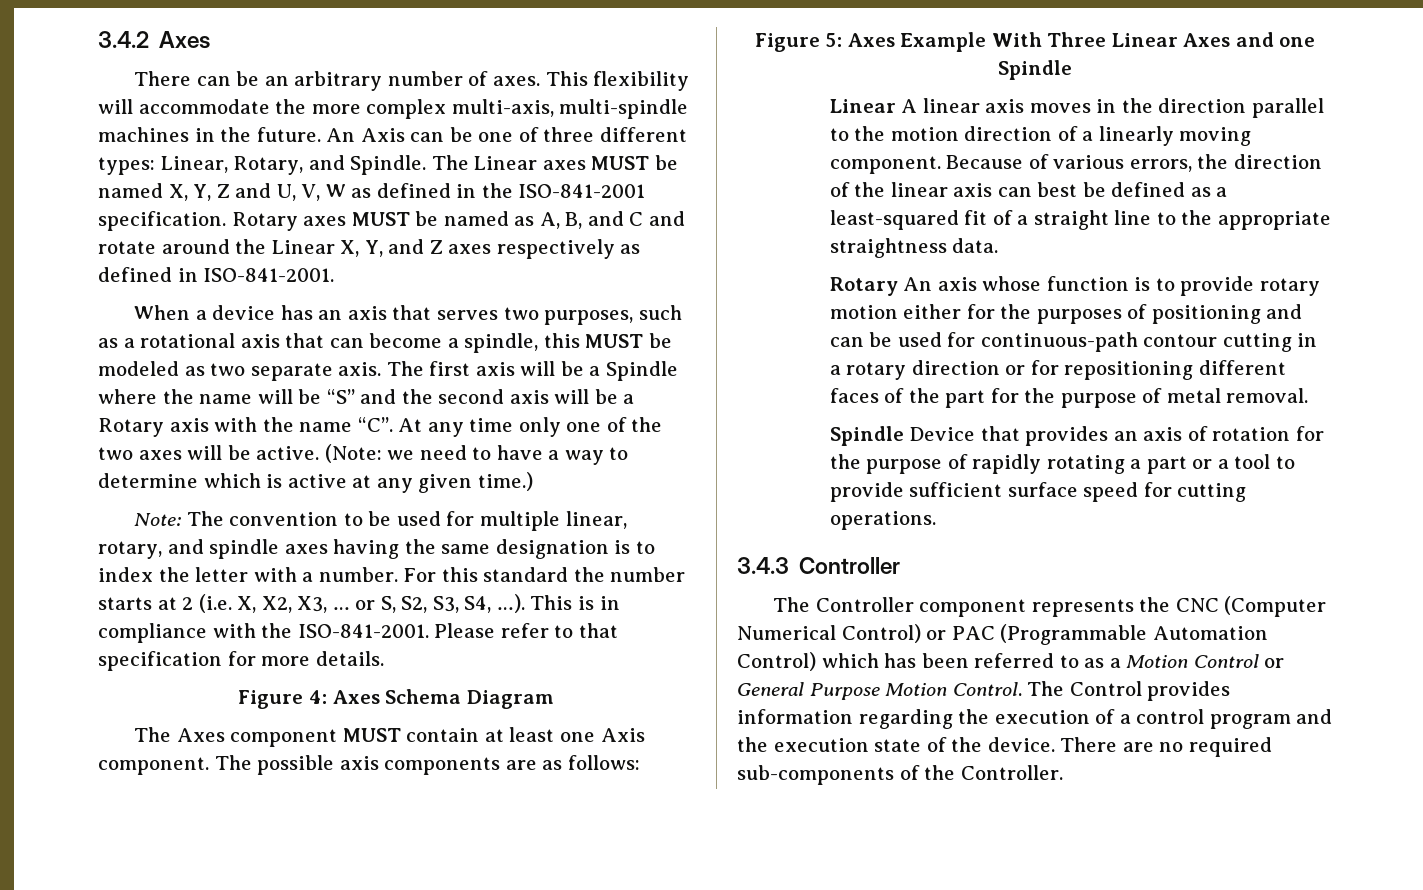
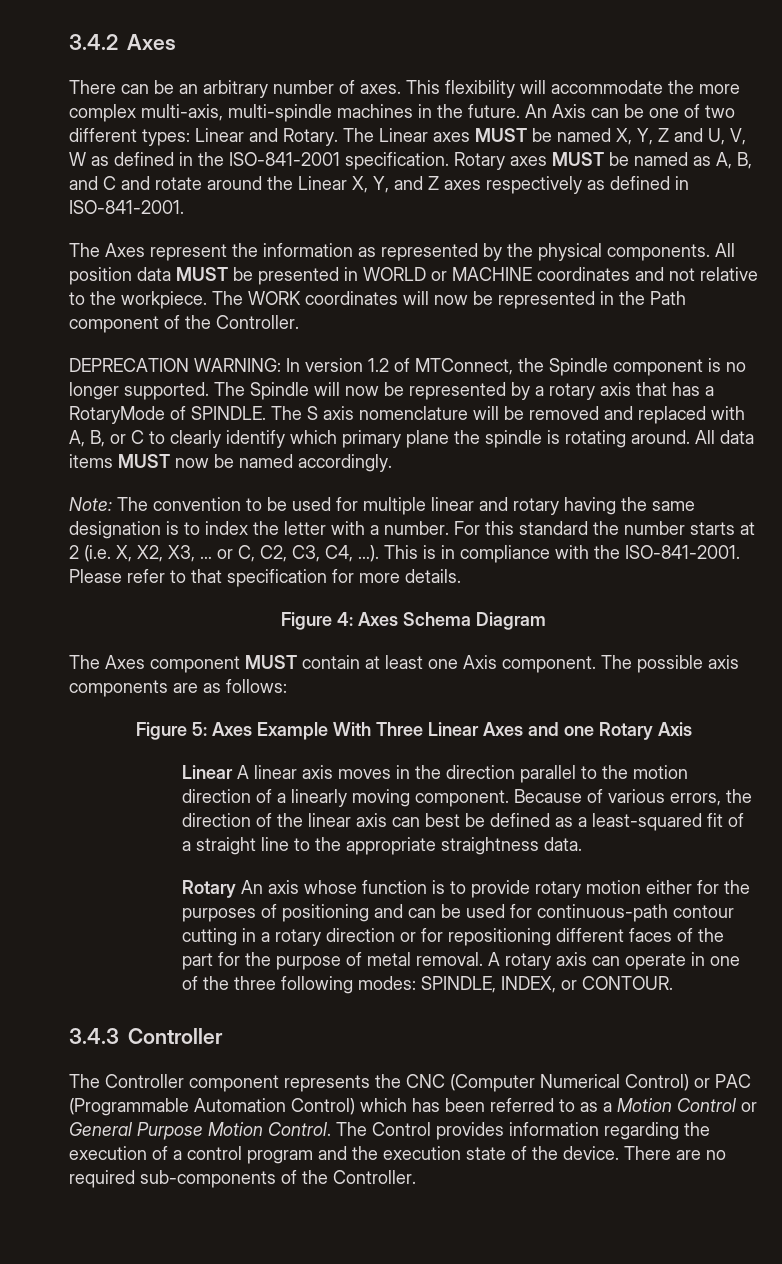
- An Axis can be one of three different types: Linear, Rotary, and Spindle.
+ An Axis can be one of two different types: Linear and Rotary.
- When a device has an axis that serves two purposes, such as a rotational axis that can become a spindle, this MUST be modeled as two separate axis. The first axis will be a Spindle where the name will be “S” and the second axis will be a Rotary axis with the name “C”. At any time only one of the two axes will be active. (Note: we need to have a way to determine which is active at any given time.)
+ The Axes represent the information as represented by the physical components. All position data MUST be presented in WORLD or MACHINE coordinates and not relative to the workpiece. The WORK coordinates will now be represented in the Path component of the Controller.
+ DEPRECATION WARNING: In version 1.2 of MTConnect, the Spindle component is no longer supported. The Spindle will now be represented by a rotary axis that has a RotaryMode of SPINDLE. The S axis nomenclature will be removed and replaced with A, B, or C to clearly identify which primary plane the spindle is rotating around. All data items MUST now be named accordingly.
- Note: The convention to be used for multiple linear, rotary, and spindle axes having the same designation is to index the letter with a number.
+ Note: The convention to be used for multiple linear and rotary having the same designation is to index the letter with a number.
- For this standard the number starts at 2 (i.e. X, X2, X3, … or S, S2, S3, S4, …).
+ For this standard the number starts at 2 (i.e. X, X2, X3, … or C, C2, C3, C4, …).
- Figure 5: Axes Example With Three Linear Axes and one Spindle
+ Figure 5: Axes Example With Three Linear Axes and one Rotary Axis
- Rotary An axis whose function is to provide rotary motion either for the purposes of positioning and can be used for continuous-path contour cutting in a rotary direction or for repositioning different faces of the part for the purpose of metal removal.
- Spindle Device that provides an axis of rotation for the purpose of rapidly rotating a part or a tool to provide sufficient surface speed for cutting operations.
+ Rotary An axis whose function is to provide rotary motion either for the purposes of positioning and can be used for continuous-path contour cutting in a rotary direction or for repositioning different faces of the part for the purpose of metal removal. A rotary axis can operate in one of the three following modes: SPINDLE, INDEX, or CONTOUR.

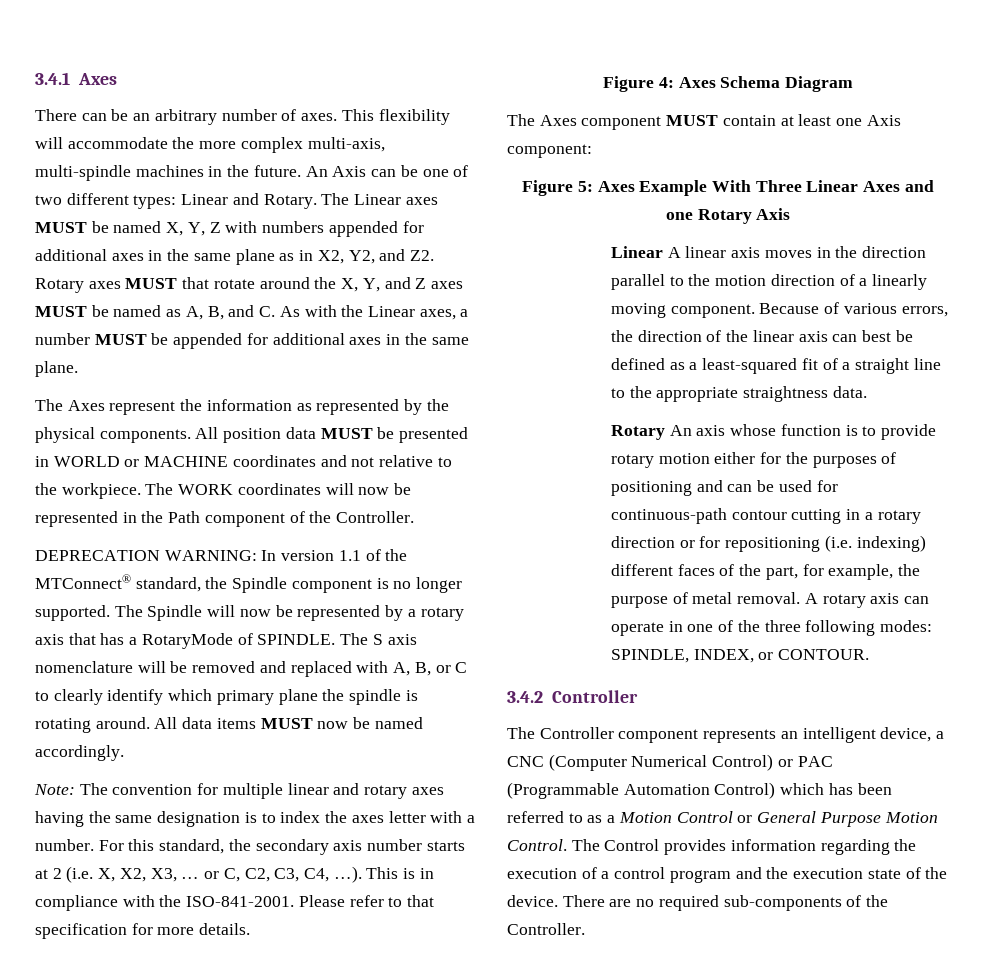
- 3.4.2 Axes
+ 3.4.1 Axes
- The Linear axes MUST be named X, Y, Z and U, V, W as defined in the ISO-841-2001 specification. Rotary axes MUST be named as A, B, and C and rotate around the Linear X, Y, and Z axes respectively as defined in ISO-841-2001.
+ The Linear axes MUST be named X, Y, Z with numbers appended for additional axes in the same plane as in X2, Y2, and Z2. Rotary axes MUST that rotate around the X, Y, and Z axes MUST be named as A, B, and C. As with the Linear axes, a number MUST be appended for additional axes in the same plane.
- DEPRECATION WARNING: In version 1.2 of MTConnect, the Spindle component is no longer supported.
+ DEPRECATION WARNING: In version 1.1 of the MTConnect® standard, the Spindle component is no longer supported.
- Note: The convention to be used for multiple linear and rotary having the same designation is to index the letter with a number.
+ Note: The convention for multiple linear and rotary axes having the same designation is to index the axes letter with a number.
- For this standard the number starts at 2 (i.e. X, X2, X3, … or C, C2, C3, C4, …).
+ For this standard, the secondary axis number starts at 2 (i.e. X, X2, X3, … or C, C2, C3, C4, …).
- The Axes component MUST contain at least one Axis component. The possible axis components are as follows:
+ The Axes component MUST contain at least one Axis component:
- Rotary An axis whose function is to provide rotary motion either for the purposes of positioning and can be used for continuous-path contour cutting in a rotary direction or for repositioning different faces of the part for the purpose of metal removal.
+ Rotary An axis whose function is to provide rotary motion either for the purposes of positioning and can be used for continuous-path contour cutting in a rotary direction or for repositioning (i.e. indexing) different faces of the part, for example, the purpose of metal removal.
- 3.4.3 Controller
+ 3.4.2 Controller
- The Controller component represents the CNC (Computer Numerical Control) or PAC (Programmable Automation Control) which has been referred to as a Motion Control or General Purpose Motion Control.
+ The Controller component represents an intelligent device, a CNC (Computer Numerical Control) or PAC (Programmable Automation Control) which has been referred to as a Motion Control or General Purpose Motion Control.

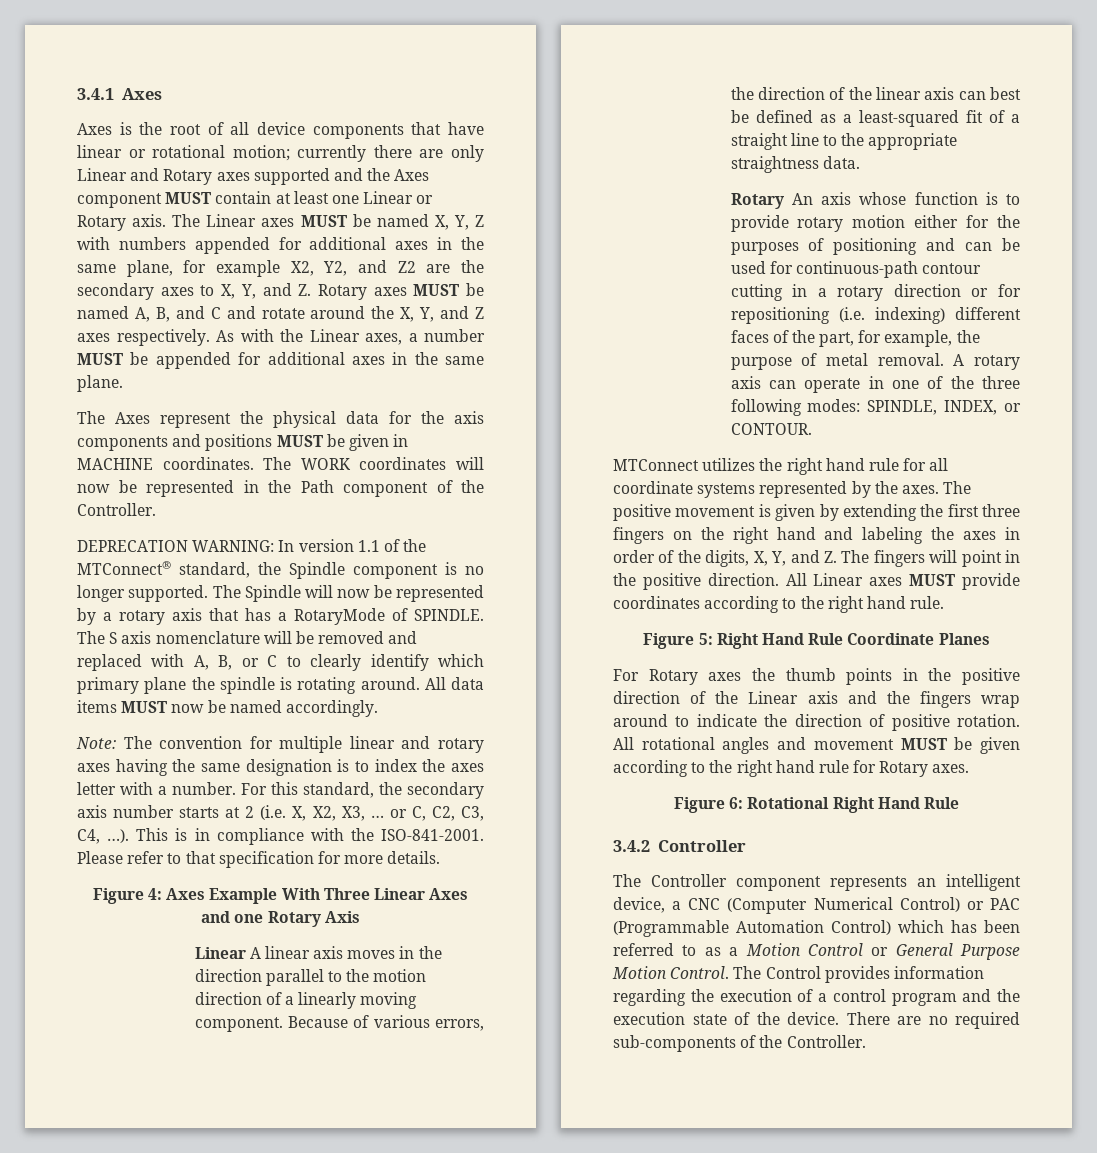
- There can be an arbitrary number of axes. This flexibility will accommodate the more complex multi-axis, multi-spindle machines in the future. An Axis can be one of two different types: Linear and Rotary.
+ Axes is the root of all device components that have linear or rotational motion; currently there are only Linear and Rotary axes supported and the Axes component MUST contain at least one Linear or Rotary axis.
- The Linear axes MUST be named X, Y, Z with numbers appended for additional axes in the same plane as in X2, Y2, and Z2. Rotary axes MUST that rotate around the X, Y, and Z axes MUST be named as A, B, and C. As with the Linear axes, a number MUST be appended for additional axes in the same plane.
+ The Linear axes MUST be named X, Y, Z with numbers appended for additional axes in the same plane, for example X2, Y2, and Z2 are the secondary axes to X, Y, and Z. Rotary axes MUST be named A, B, and C and rotate around the X, Y, and Z axes respectively. As with the Linear axes, a number MUST be appended for additional axes in the same plane.
- The Axes represent the information as represented by the physical components. All position data MUST be presented in WORLD or MACHINE coordinates and not relative to the workpiece.
+ The Axes represent the physical data for the axis components and positions MUST be given in MACHINE coordinates.
- Figure 4: Axes Schema Diagram
- The Axes component MUST contain at least one Axis component:
- Figure 5: Axes Example With Three Linear Axes and one Rotary Axis
+ Figure 4: Axes Example With Three Linear Axes and one Rotary Axis
+ MTConnect utilizes the right hand rule for all coordinate systems represented by the axes. The positive movement is given by extending the first three fingers on the right hand and labeling the axes in order of the digits, X, Y, and Z. The fingers will point in the positive direction. All Linear axes MUST provide coordinates according to the right hand rule.
+ Figure 5: Right Hand Rule Coordinate Planes
+ For Rotary axes the thumb points in the positive direction of the Linear axis and the fingers wrap around to indicate the direction of positive rotation. All rotational angles and movement MUST be given according to the right hand rule for Rotary axes.
+ Figure 6: Rotational Right Hand Rule

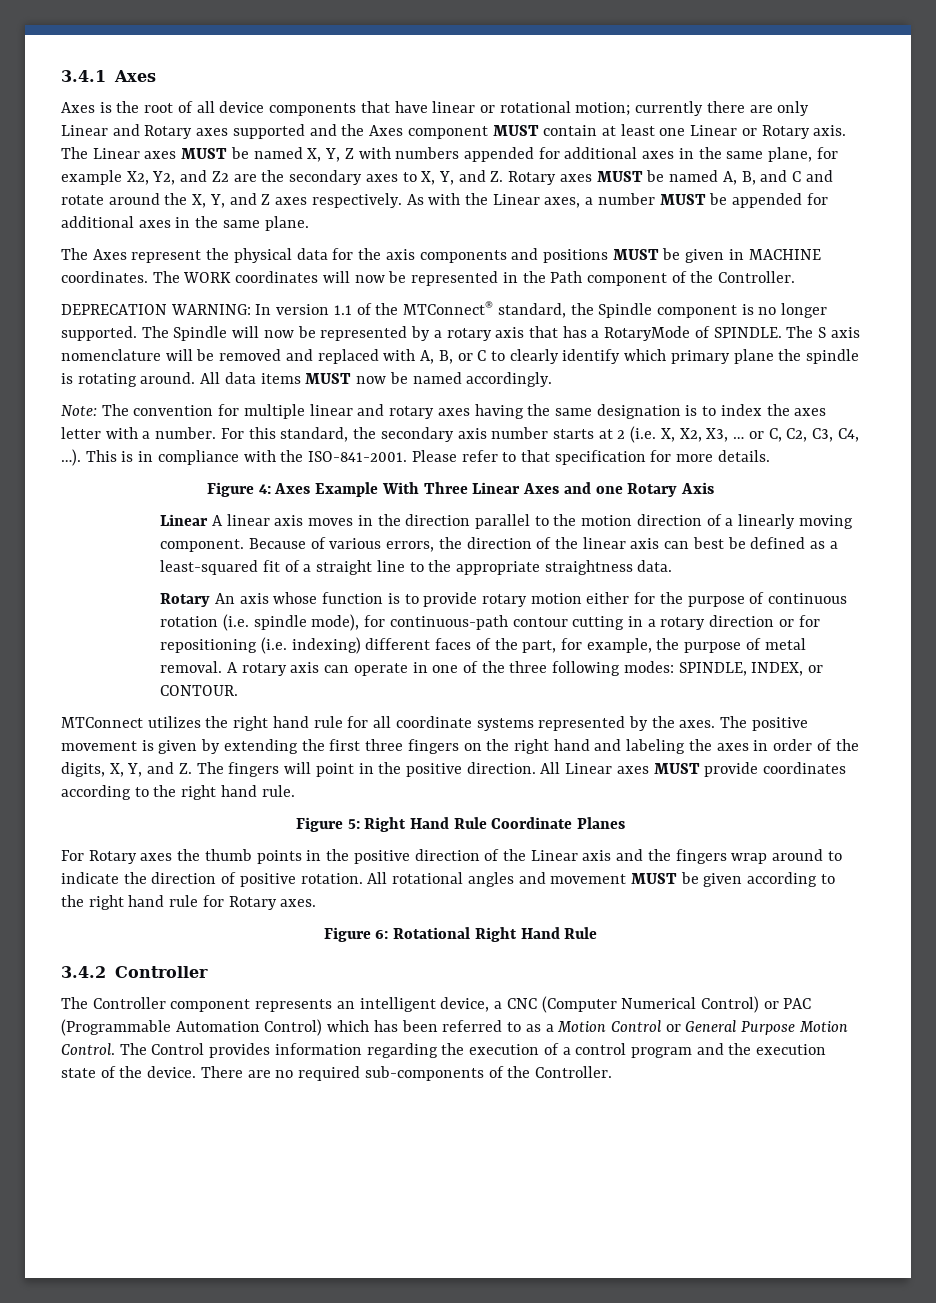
- Rotary An axis whose function is to provide rotary motion either for the purposes of positioning and can be used for continuous-path contour cutting in a rotary direction or for repositioning (i.e. indexing) different faces of the part, for example, the purpose of metal removal.
+ Rotary An axis whose function is to provide rotary motion either for the purpose of continuous rotation (i.e. spindle mode), for continuous-path contour cutting in a rotary direction or for repositioning (i.e. indexing) different faces of the part, for example, the purpose of metal removal.

